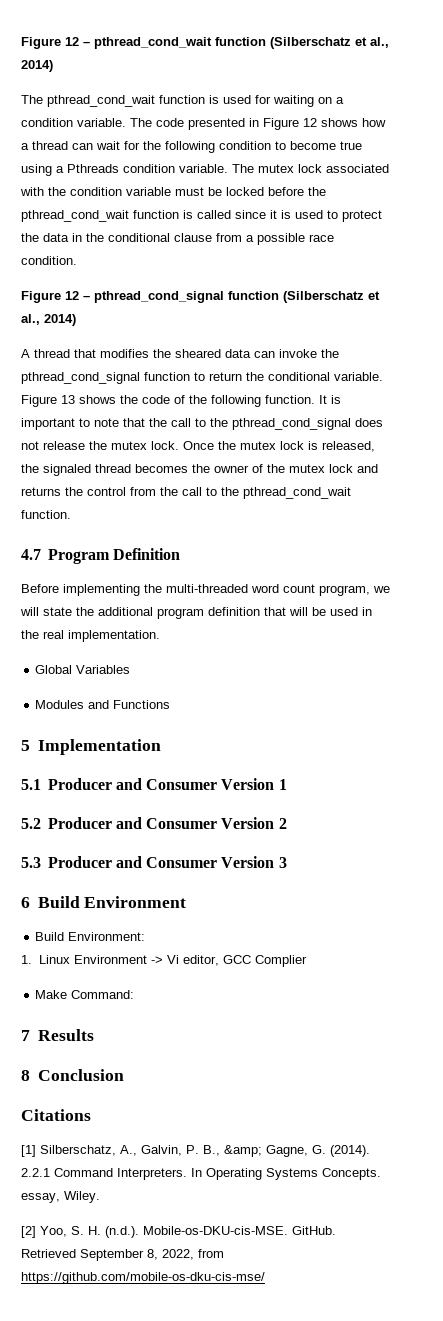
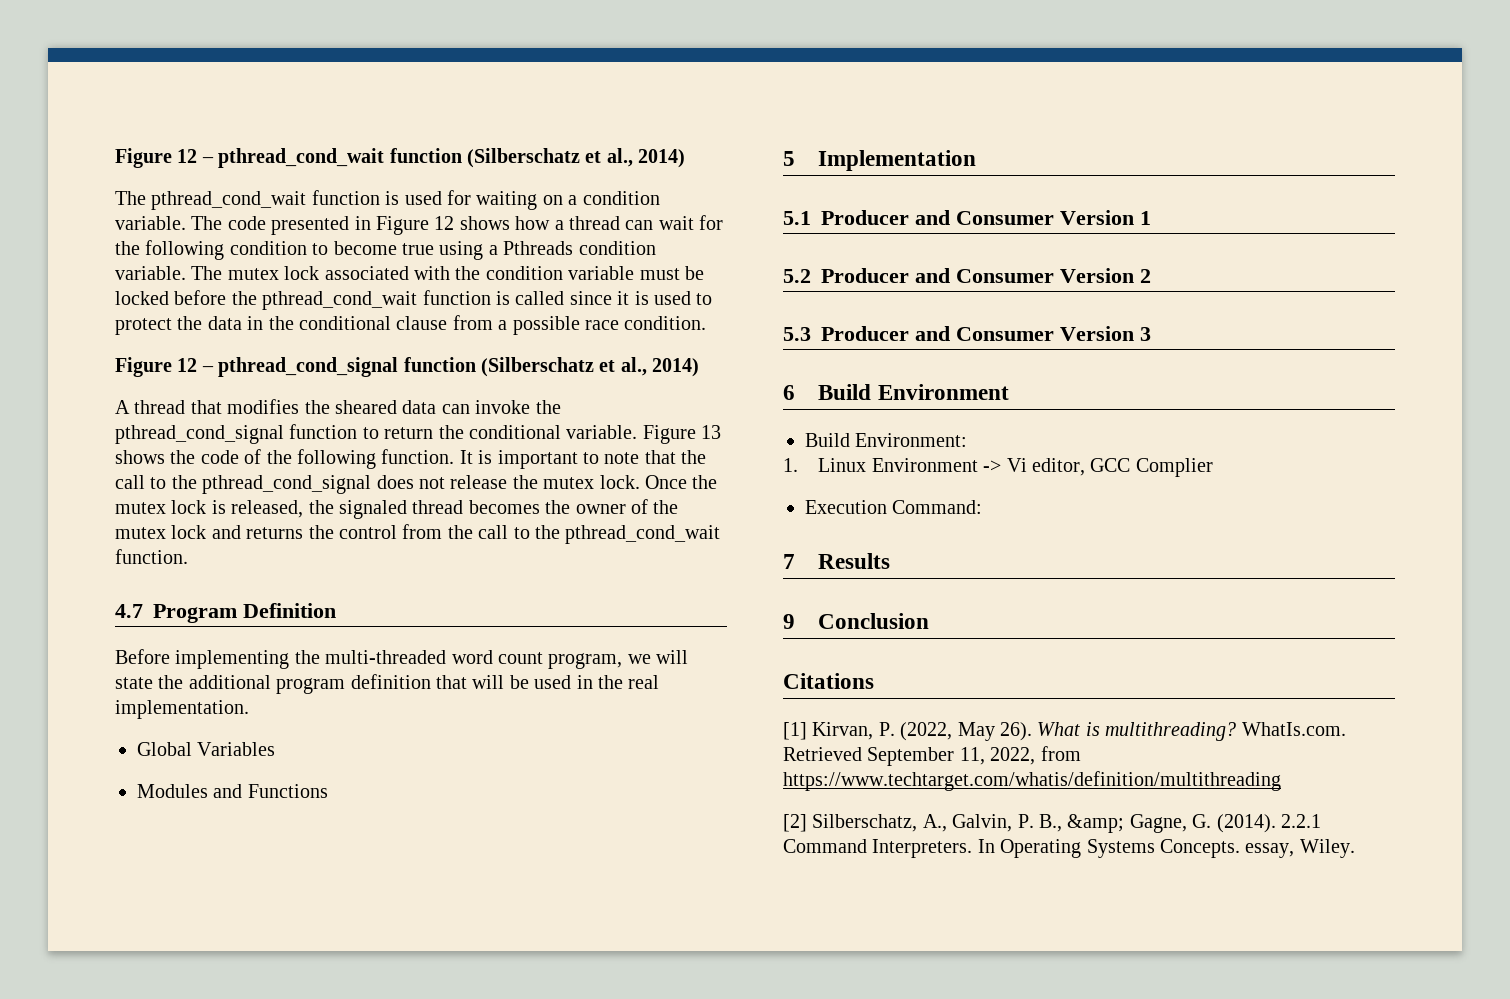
- Make Command:
+ Execution Command:
- 8 Conclusion
+ 9 Conclusion
- [1] Silberschatz, A., Galvin, P. B., &amp; Gagne, G. (2014).
+ [1] Kirvan, P. (2022, May 26). What is multithreading? WhatIs.com. Retrieved September 11, 2022, from https://www.techtarget.com/whatis/definition/multithreading
+ [2] Silberschatz, A., Galvin, P. B., &amp; Gagne, G. (2014).
- [2] Yoo, S. H. (n.d.). Mobile-os-DKU-cis-MSE. GitHub. Retrieved September 8, 2022, from https://github.com/mobile-os-dku-cis-mse/

